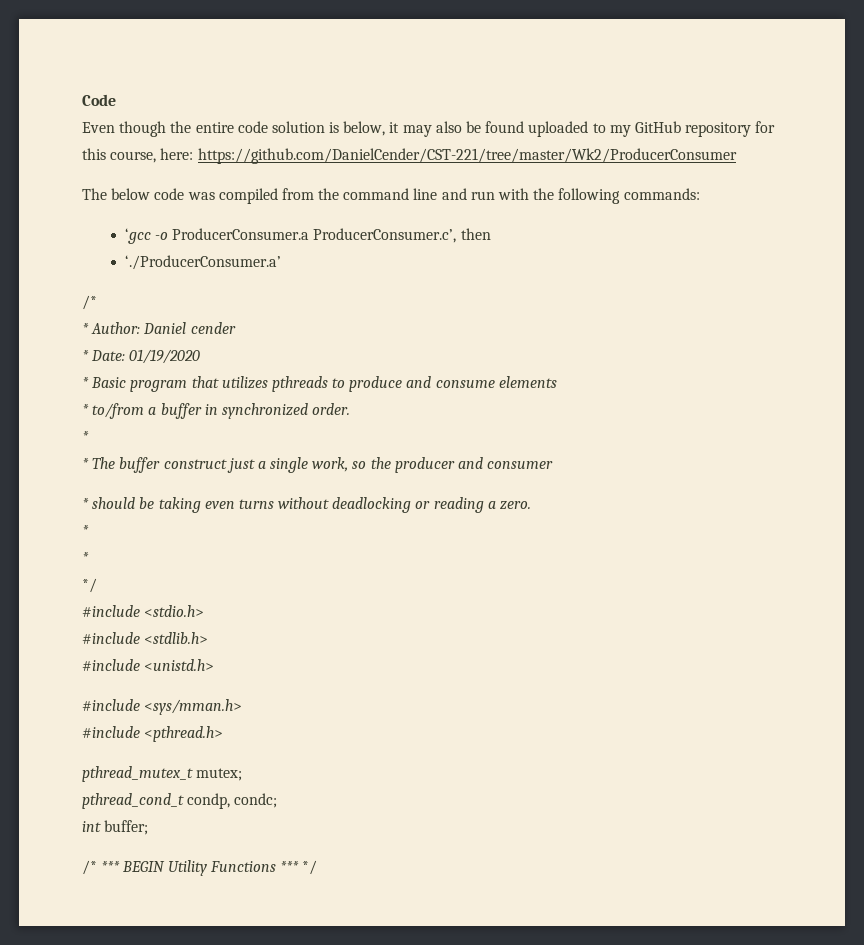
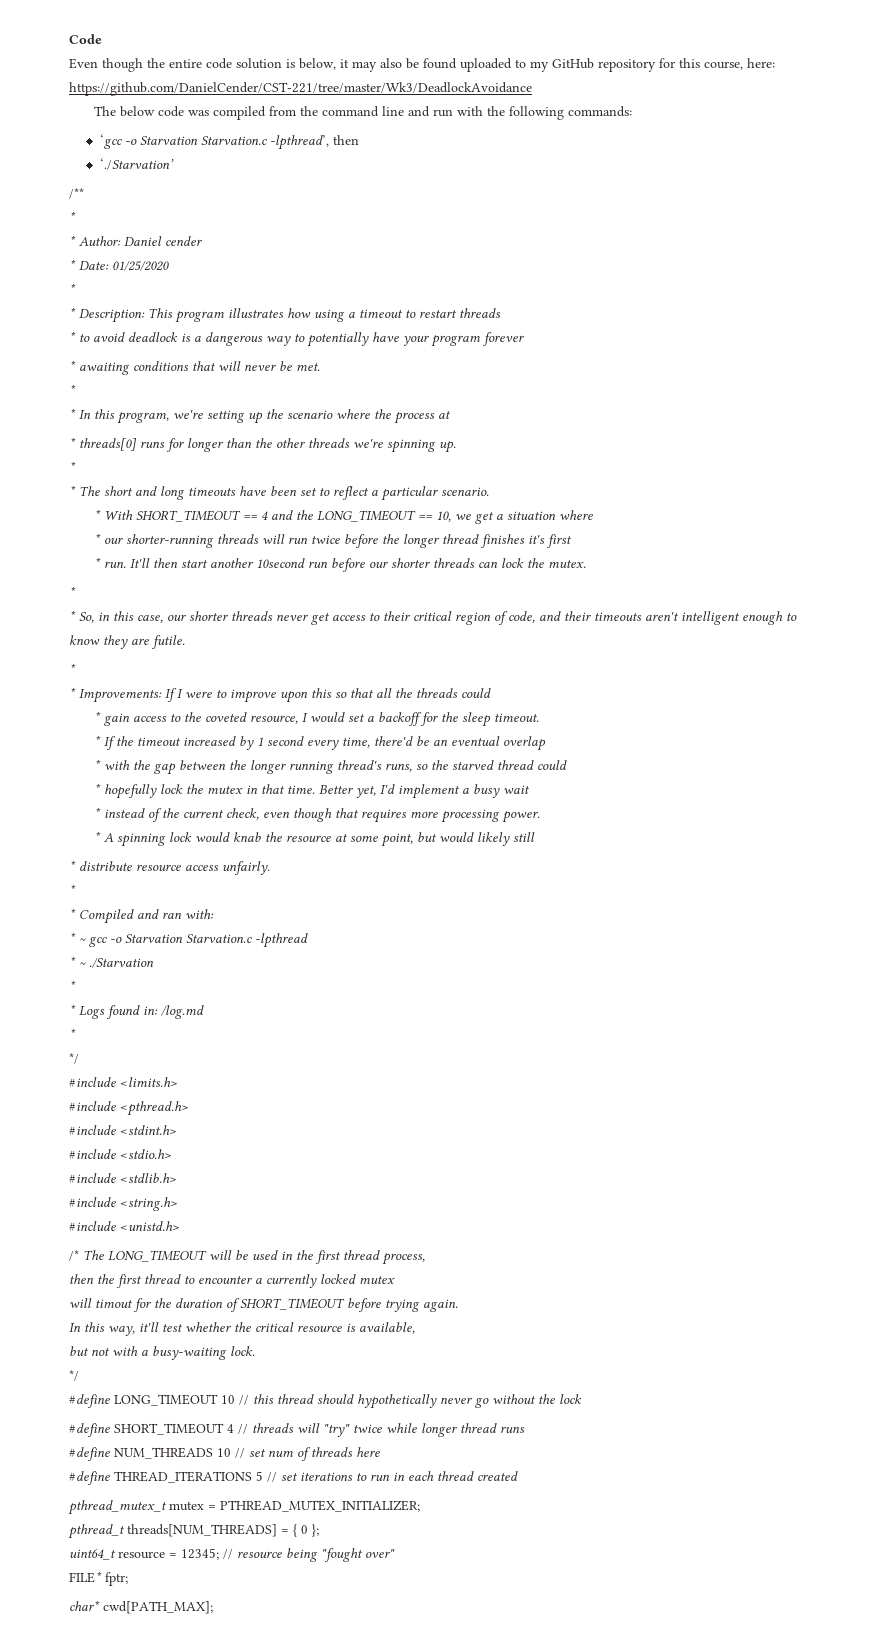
- Even though the entire code solution is below, it may also be found uploaded to my GitHub repository for this course, here: https://github.com/DanielCender/CST-221/tree/master/Wk2/ProducerConsumer
+ Even though the entire code solution is below, it may also be found uploaded to my GitHub repository for this course, here: https://github.com/DanielCender/CST-221/tree/master/Wk3/DeadlockAvoidance
- ‘gcc -o ProducerConsumer.a ProducerConsumer.c’, then
- ‘./ProducerConsumer.a’
- /*
+ ‘gcc -o Starvation Starvation.c -lpthread’, then
+ ‘./Starvation’
+ /**
+ *
- * Date: 01/19/2020
- * Basic program that utilizes pthreads to produce and consume elements
- * to/from a buffer in synchronized order.
+ * Date: 01/25/2020
  *
- * The buffer construct just a single work, so the producer and consumer
- * should be taking even turns without deadlocking or reading a zero.
+ * Description: This program illustrates how using a timeout to restart threads
+ * to avoid deadlock is a dangerous way to potentially have your program forever
+ * awaiting conditions that will never be met.
  *
+ * In this program, we're setting up the scenario where the process at
+ * threads[0] runs for longer than the other threads we're spinning up.
+ *
+ * The short and long timeouts have been set to reflect a particular scenario.
+ * With SHORT_TIMEOUT == 4 and the LONG_TIMEOUT == 10, we get a situation where
+ * our shorter-running threads will run twice before the longer thread finishes it's first
+ * run. It'll then start another 10second run before our shorter threads can lock the mutex.
+ *
+ * So, in this case, our shorter threads never get access to their critical region of code, and their timeouts aren't intelligent enough to know they are futile.
+ *
+ * Improvements: If I were to improve upon this so that all the threads could
+ * gain access to the coveted resource, I would set a backoff for the sleep timeout.
+ * If the timeout increased by 1 second every time, there'd be an eventual overlap
+ * with the gap between the longer running thread's runs, so the starved thread could
+ * hopefully lock the mutex in that time. Better yet, I'd implement a busy wait
+ * instead of the current check, even though that requires more processing power.
+ * A spinning lock would knab the resource at some point, but would likely still
+ * distribute resource access unfairly.
+ *
+ * Compiled and ran with:
+ * ~ gcc -o Starvation Starvation.c -lpthread
+ * ~ ./Starvation
+ *
+ * Logs found in: /log.md
  *
  */
+ #include <limits.h>
+ #include <pthread.h>
+ #include <stdint.h>
+ #include <string.h>
- #include <sys/mman.h>
- #include <pthread.h>
- pthread_mutex_t mutex;
- pthread_cond_t condp, condc;
- int buffer;
- /* *** BEGIN Utility Functions *** */
+ /* The LONG_TIMEOUT will be used in the first thread process,
+ then the first thread to encounter a currently locked mutex
+ will timout for the duration of SHORT_TIMEOUT before trying again.
+ In this way, it'll test whether the critical resource is available,
+ but not with a busy-waiting lock.
+ */
+ #define LONG_TIMEOUT 10 // this thread should hypothetically never go without the lock
+ #define SHORT_TIMEOUT 4 // threads will "try" twice while longer thread runs
+ #define NUM_THREADS 10 // set num of threads here
+ #define THREAD_ITERATIONS 5 // set iterations to run in each thread created
+ pthread_mutex_t mutex = PTHREAD_MUTEX_INITIALIZER;
+ pthread_t threads[NUM_THREADS] = { 0 };
+ uint64_t resource = 12345; // resource being "fought over"
+ FILE* fptr;
+ char* cwd[PATH_MAX];

